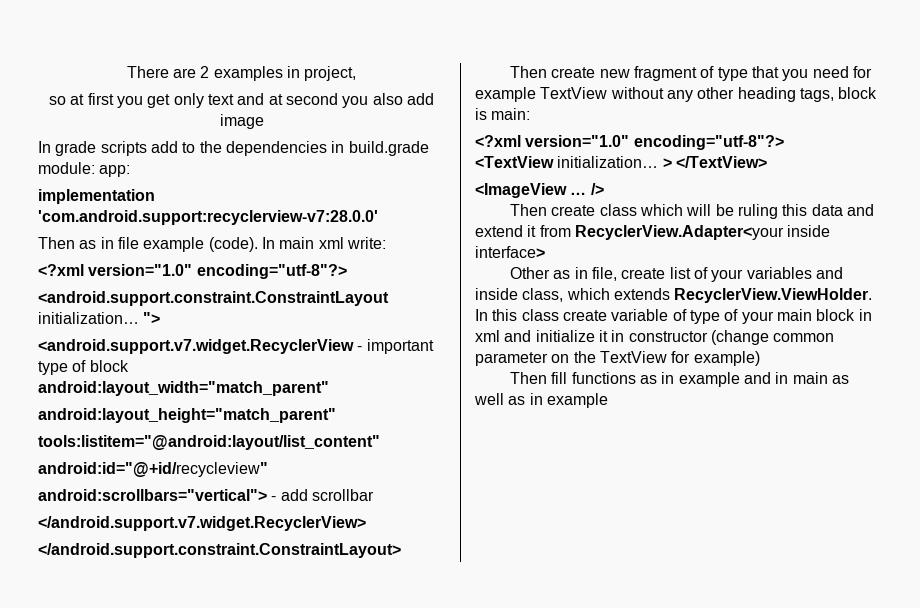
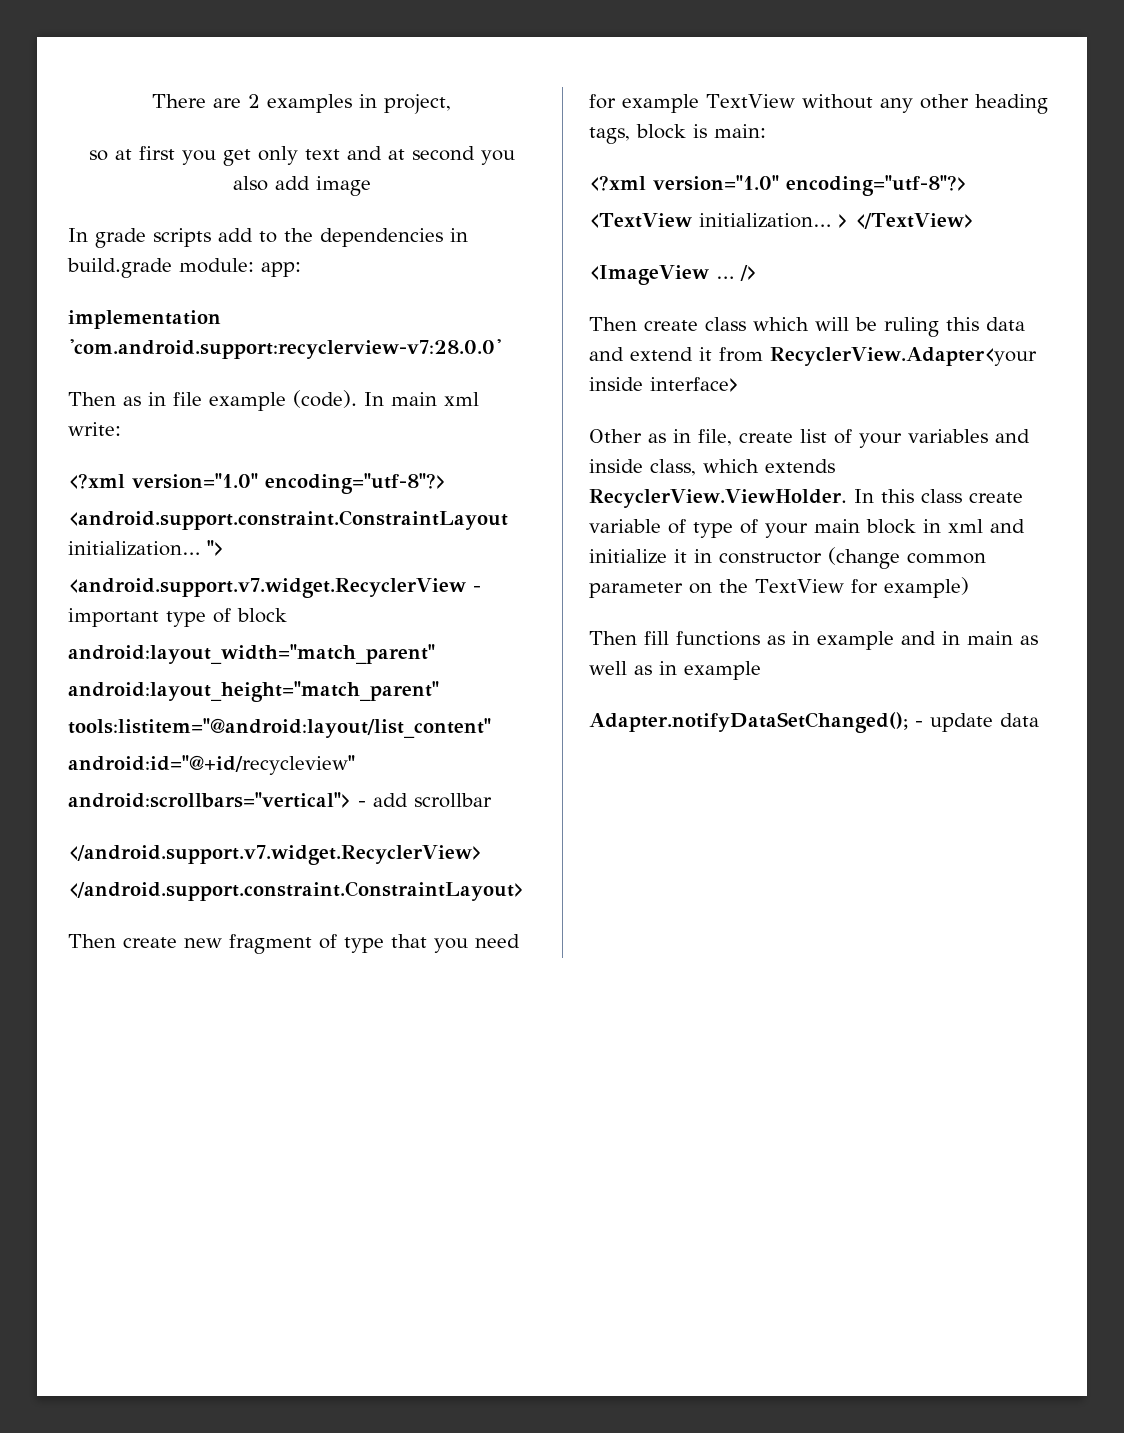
+ Adapter.notifyDataSetChanged(); - update data

